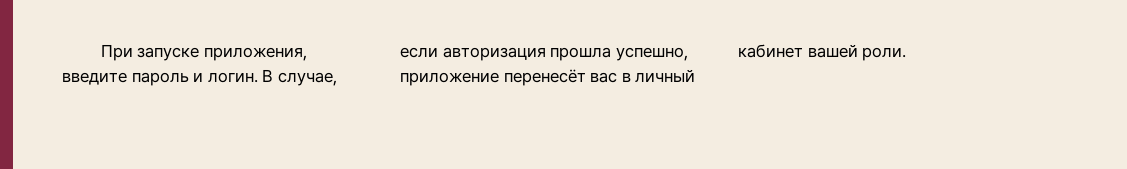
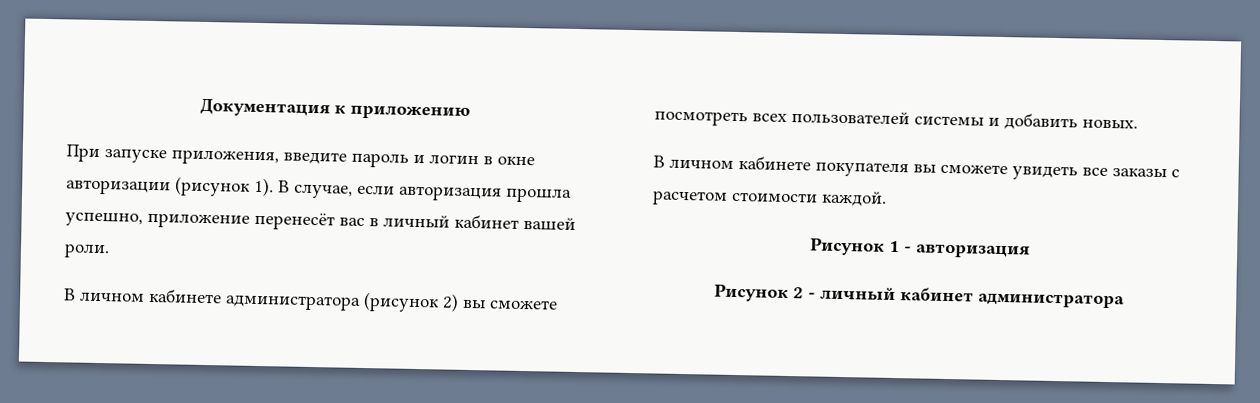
+ Документация к приложению
- При запуске приложения, введите пароль и логин.
+ При запуске приложения, введите пароль и логин в окне авторизации (рисунок 1).
+ В личном кабинете администратора (рисунок 2) вы сможете посмотреть всех пользователей системы и добавить новых.
+ В личном кабинете покупателя вы сможете увидеть все заказы с расчетом стоимости каждой.
+ Рисунок 1 - авторизация
+ Рисунок 2 - личный кабинет администратора

